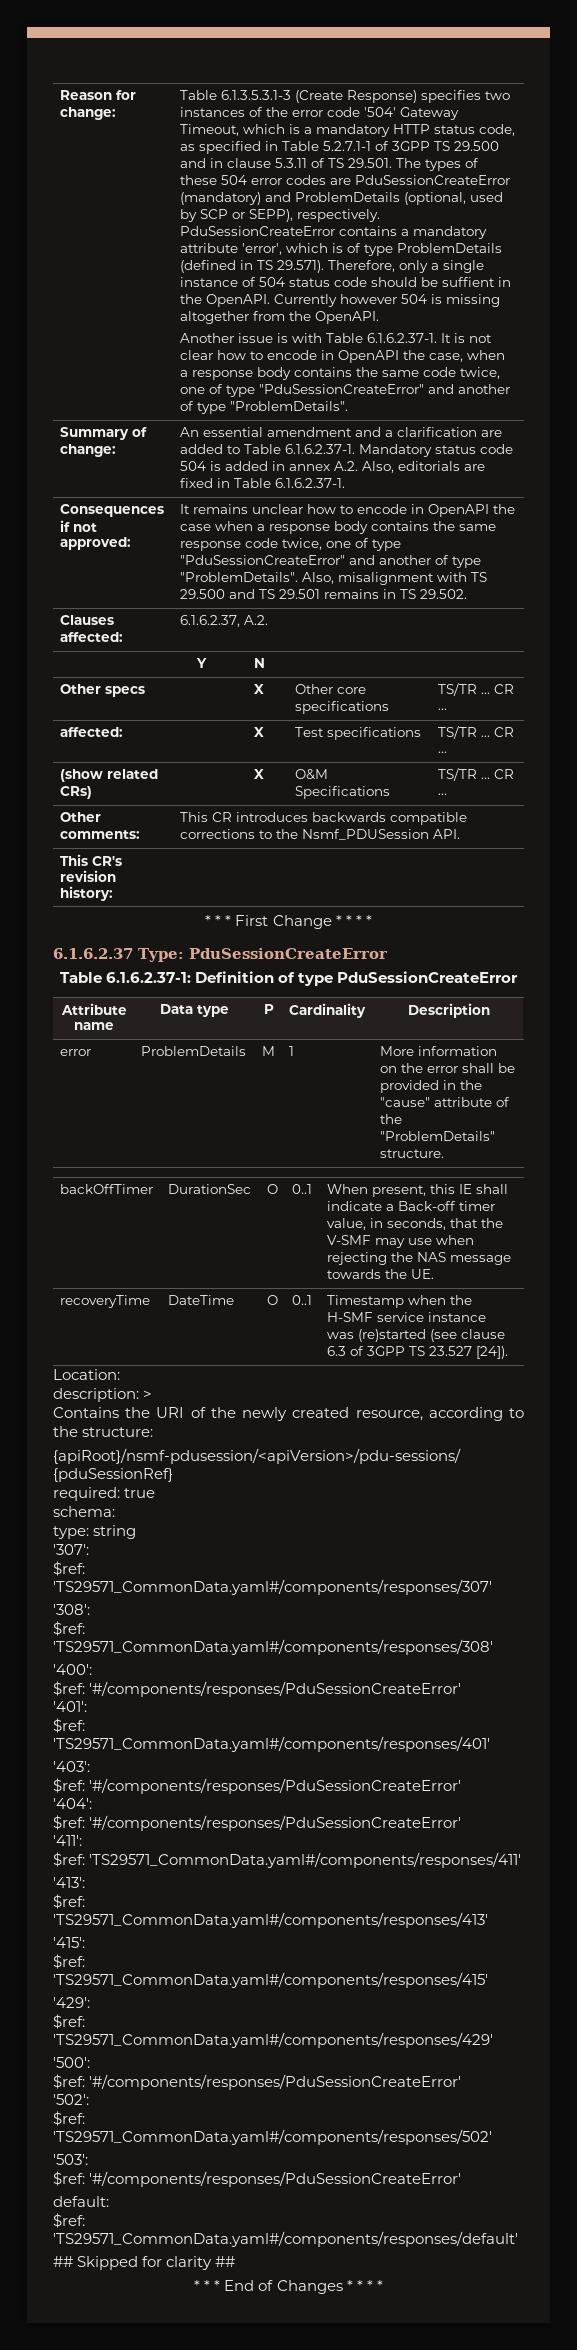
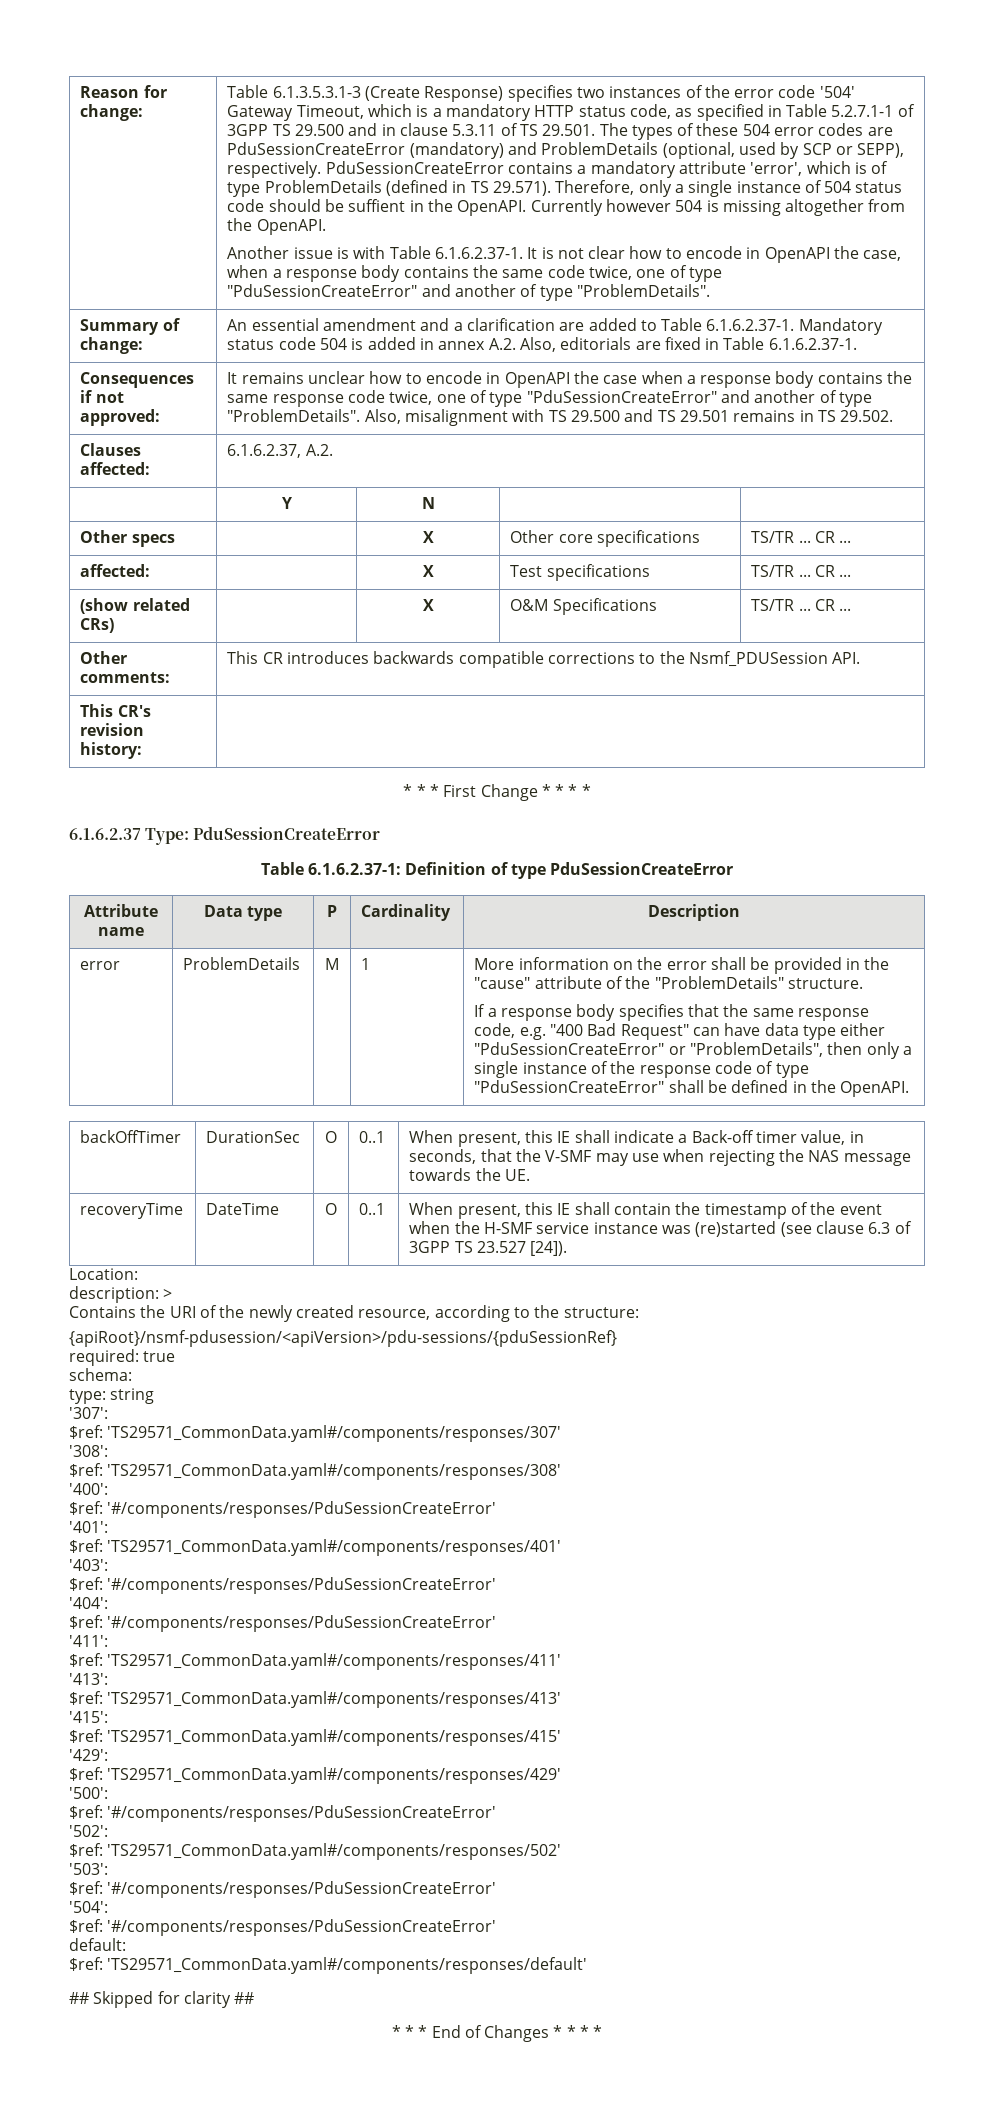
+ If a response body specifies that the same response code, e.g. "400 Bad Request" can have data type either "PduSessionCreateError" or "ProblemDetails", then only a single instance of the response code of type "PduSessionCreateError" shall be defined in the OpenAPI.
- recoveryTime | DateTime | O | 0..1 | Timestamp when the H-SMF service instance was (re)started (see clause 6.3 of 3GPP TS 23.527 [24]).
+ recoveryTime | DateTime | O | 0..1 | When present, this IE shall contain the timestamp of the event when the H-SMF service instance was (re)started (see clause 6.3 of 3GPP TS 23.527 [24]).
+ '504':
+ $ref: '#/components/responses/PduSessionCreateError'

